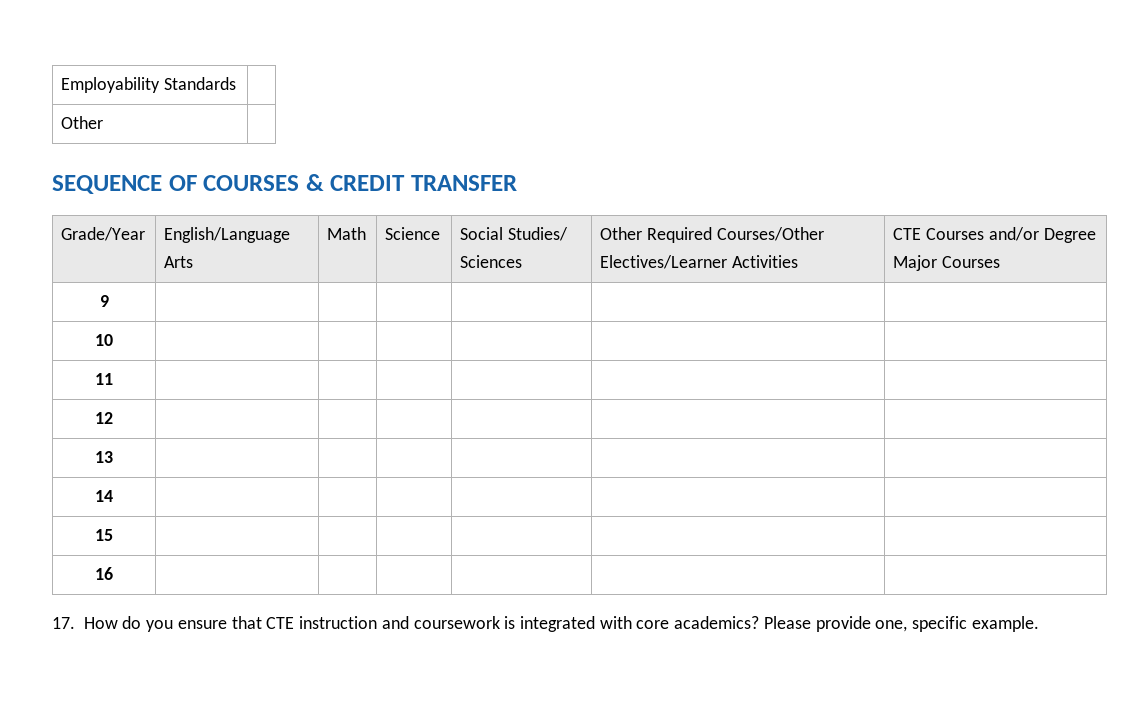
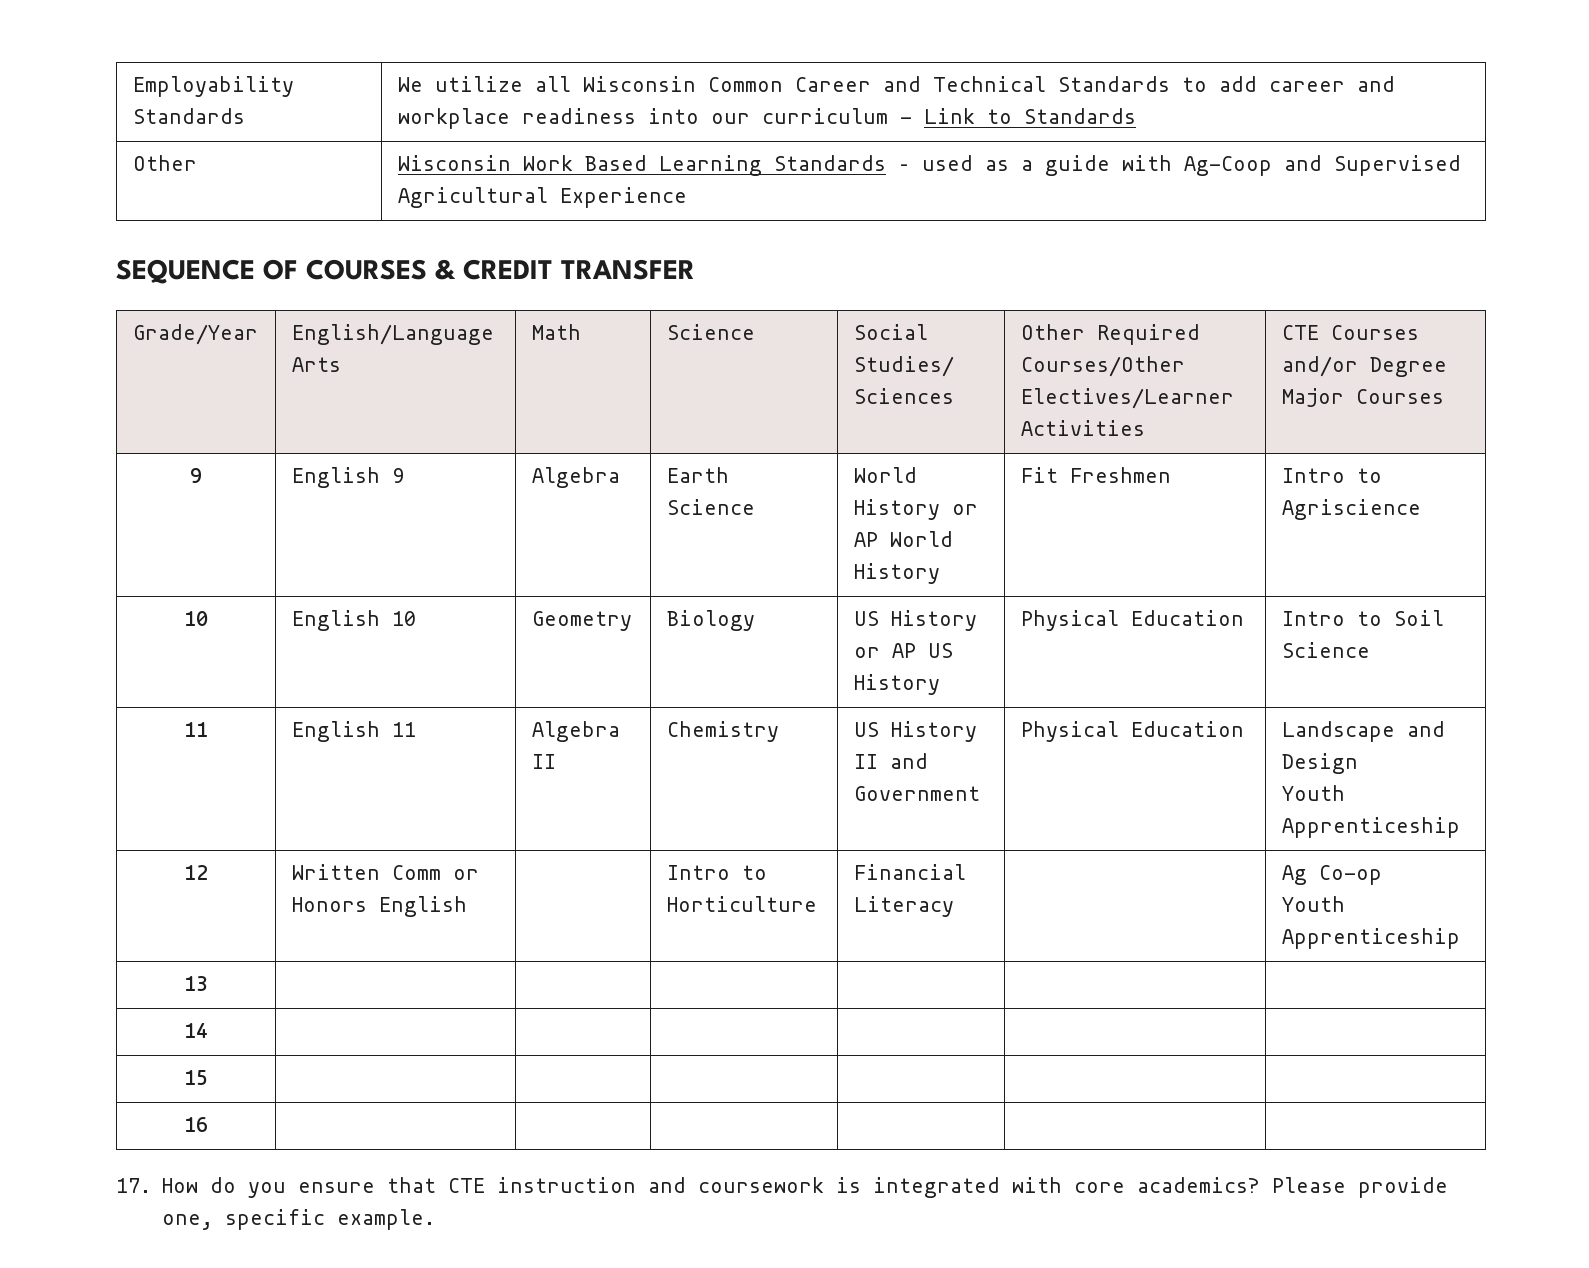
- Employability Standards |
- Other |
+ Employability Standards | We utilize all Wisconsin Common Career and Technical Standards to add career and workplace readiness into our curriculum - Link to Standards
+ Other | Wisconsin Work Based Learning Standards – used as a guide with Ag-Coop and Supervised Agricultural Experience
- 9 | | | | | |
- 10 | | | | | |
- 11 | | | | | |
- 12 | | | | | |
+ 9 | English 9 | Algebra | Earth Science | World History or AP World History | Fit Freshmen | Intro to Agriscience
+ 10 | English 10 | Geometry | Biology | US History or AP US History | Physical Education | Intro to Soil Science
+ 11 | English 11 | Algebra II | Chemistry | US History II and Government | Physical Education | Landscape and Design
+ Youth Apprenticeship
+ 12 | Written Comm or Honors English | | Intro to Horticulture | Financial Literacy | | Ag Co-op
+ Youth Apprenticeship

